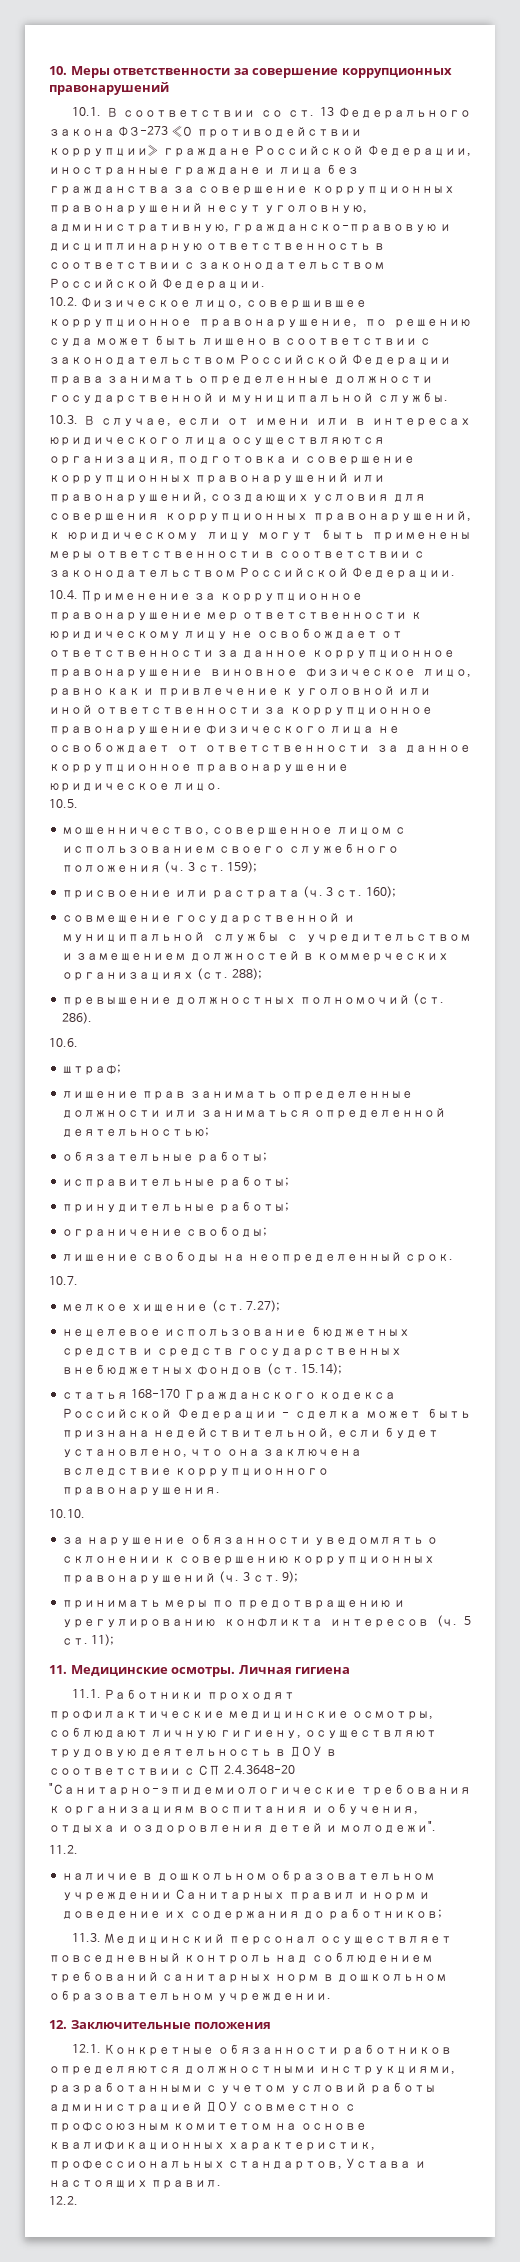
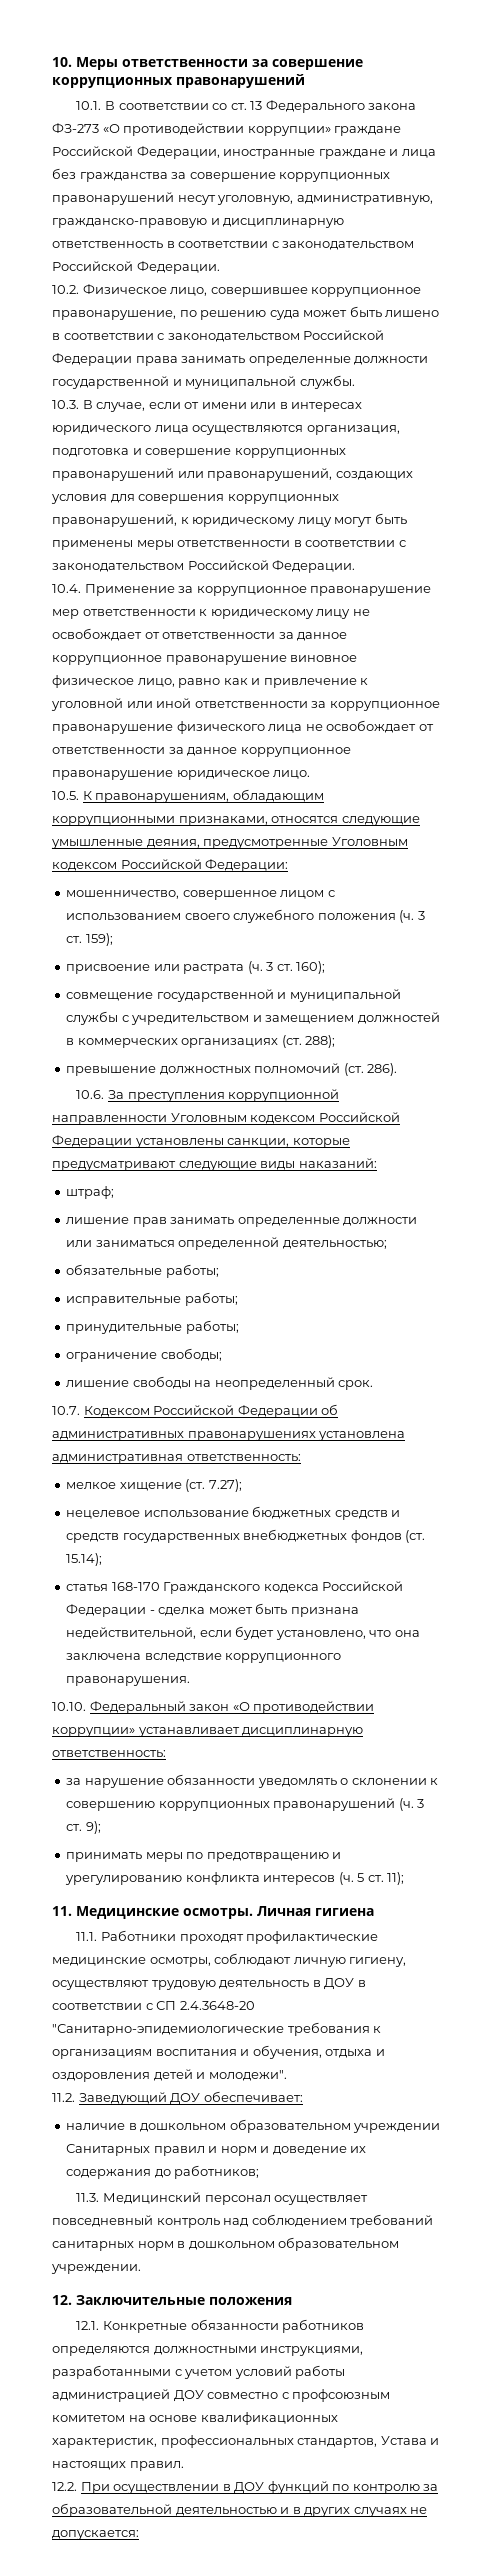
- 10.5.
+ 10.5. К правонарушениям, обладающим коррупционными признаками, относятся следующие умышленные деяния, предусмотренные Уголовным кодексом Российской Федерации:
- 10.6.
+ 10.6. За преступления коррупционной направленности Уголовным кодексом Российской Федерации установлены санкции, которые предусматривают следующие виды наказаний:
- 10.7.
+ 10.7. Кодексом Российской Федерации об административных правонарушениях установлена административная ответственность:
- 10.10.
+ 10.10. Федеральный закон «О противодействии коррупции» устанавливает дисциплинарную ответственность:
- 11.2.
+ 11.2. Заведующий ДОУ обеспечивает:
- 12.2.
+ 12.2. При осуществлении в ДОУ функций по контролю за образовательной деятельностью и в других случаях не допускается:

